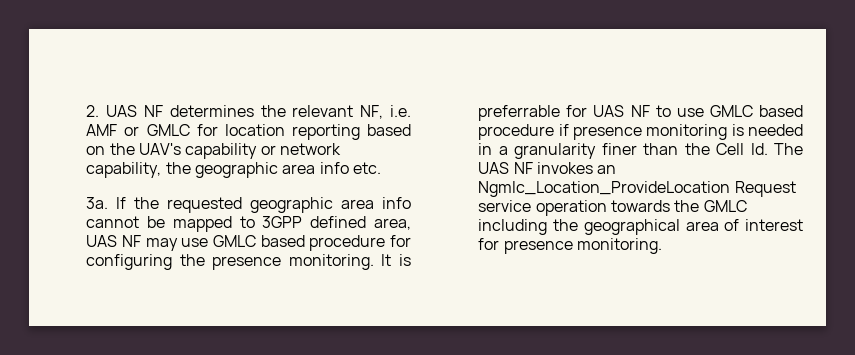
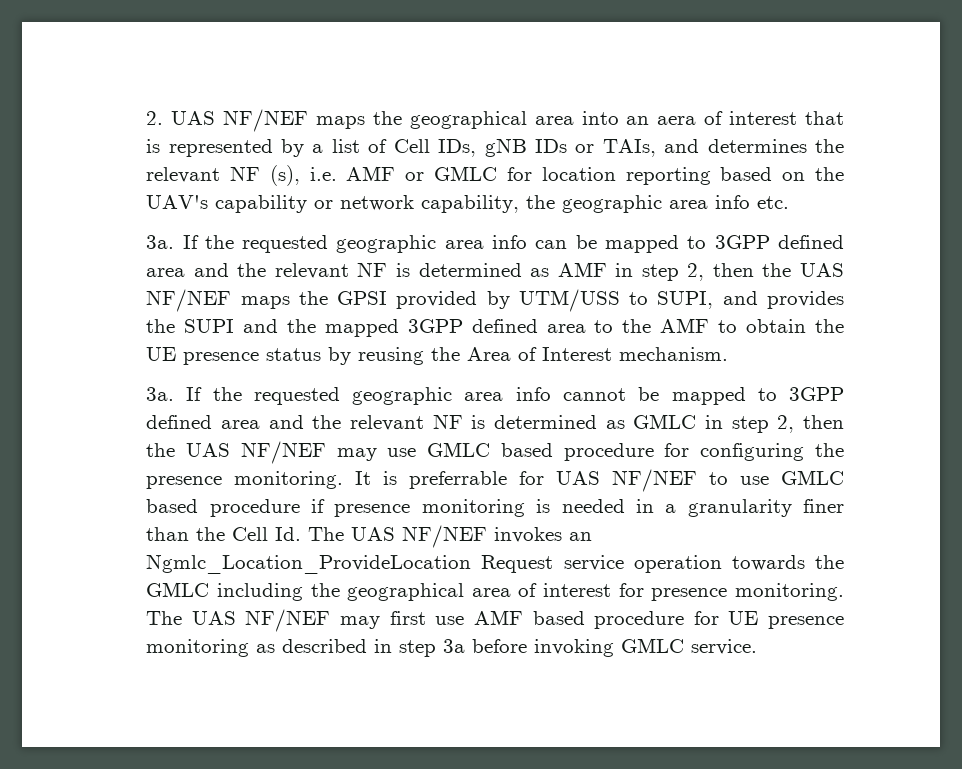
- 2. UAS NF determines the relevant NF, i.e. AMF or GMLC for location reporting based on the UAV's capability or network capability, the geographic area info etc.
+ 2. UAS NF/NEF maps the geographical area into an aera of interest that is represented by a list of Cell IDs, gNB IDs or TAIs, and determines the relevant NF (s), i.e. AMF or GMLC for location reporting based on the UAV's capability or network capability, the geographic area info etc.
+ 3a. If the requested geographic area info can be mapped to 3GPP defined area and the relevant NF is determined as AMF in step 2, then the UAS NF/NEF maps the GPSI provided by UTM/USS to SUPI, and provides the SUPI and the mapped 3GPP defined area to the AMF to obtain the UE presence status by reusing the Area of Interest mechanism.
- If the requested geographic area info cannot be mapped to 3GPP defined area, UAS NF may use GMLC based procedure for configuring the presence monitoring.
+ If the requested geographic area info cannot be mapped to 3GPP defined area and the relevant NF is determined as GMLC in step 2, then the UAS NF/NEF may use GMLC based procedure for configuring the presence monitoring.
- It is preferrable for UAS NF to use GMLC based procedure if presence monitoring is needed in a granularity finer than the Cell Id. The UAS NF invokes an Ngmlc_Location_ProvideLocation Request service operation towards the GMLC including the geographical area of interest for presence monitoring.
+ It is preferrable for UAS NF/NEF to use GMLC based procedure if presence monitoring is needed in a granularity finer than the Cell Id. The UAS NF/NEF invokes an Ngmlc_Location_ProvideLocation Request service operation towards the GMLC including the geographical area of interest for presence monitoring.
+ The UAS NF/NEF may first use AMF based procedure for UE presence monitoring as described in step 3a before invoking GMLC service.

